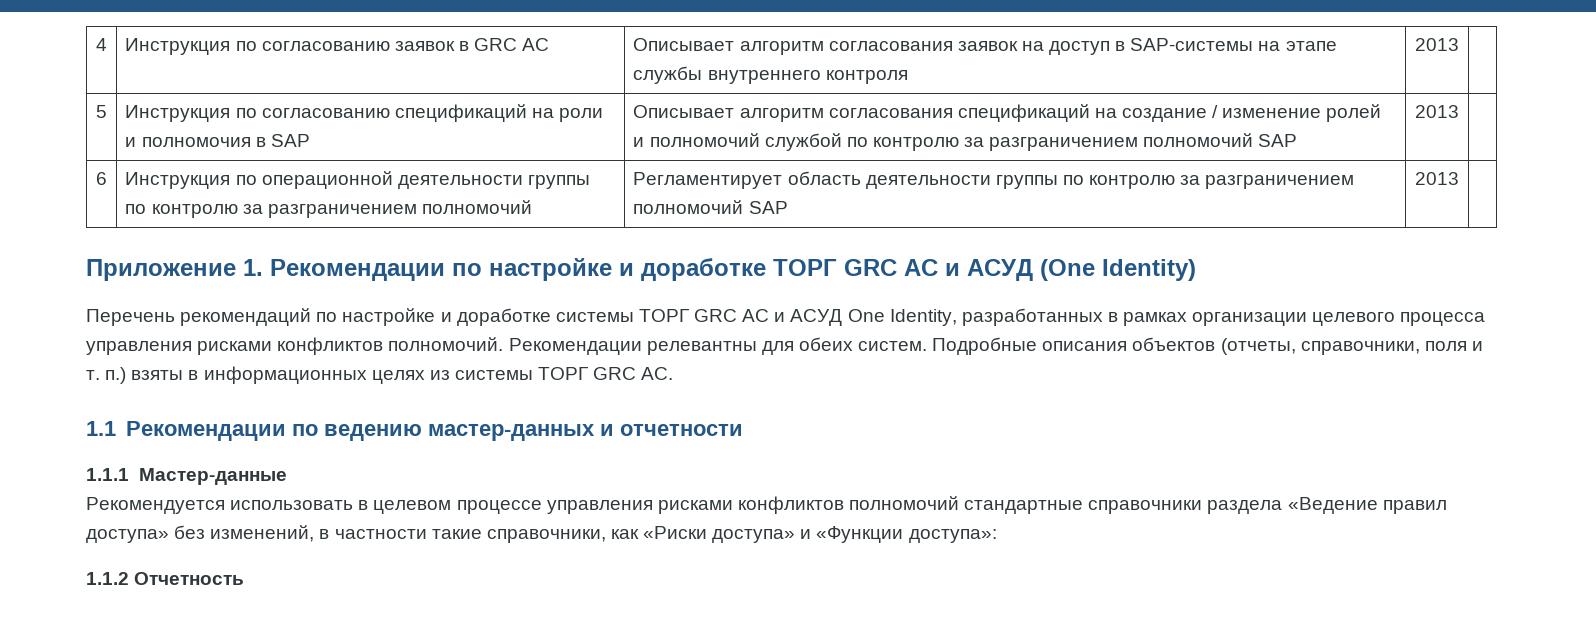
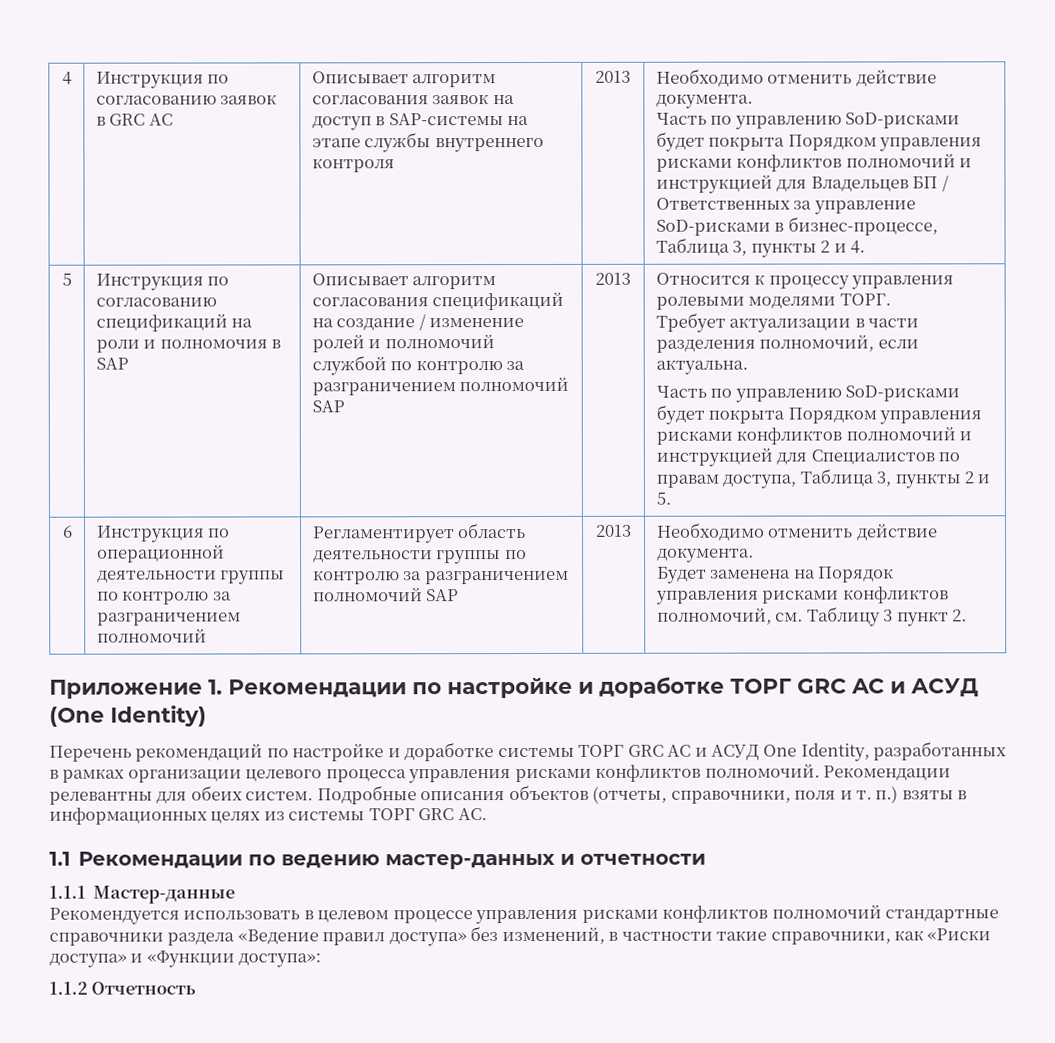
- Описывает алгоритм согласования заявок на доступ в SAP-системы на этапе службы внутреннего контроля | 2013
+ Описывает алгоритм согласования заявок на доступ в SAP-системы на этапе службы внутреннего контроля | 2013 | Необходимо отменить действие документа.
+ Часть по управлению SoD-рисками будет покрыта Порядком управления рисками конфликтов полномочий и инструкцией для Владельцев БП / Ответственных за управление SoD-рисками в бизнес-процессе, Таблица 3, пункты 2 и 4.
+ Относится к процессу управления ролевыми моделями ТОРГ.
+ Требует актуализации в части разделения полномочий, если актуальна.
+ Часть по управлению SoD-рисками будет покрыта Порядком управления рисками конфликтов полномочий и инструкцией для Специалистов по правам доступа, Таблица 3, пункты 2 и 5.
- 6 | Инструкция по операционной деятельности группы по контролю за разграничением полномочий | Регламентирует область деятельности группы по контролю за разграничением полномочий SAP | 2013 |
+ 6 | Инструкция по операционной деятельности группы по контролю за разграничением полномочий | Регламентирует область деятельности группы по контролю за разграничением полномочий SAP | 2013 | Необходимо отменить действие документа.
+ Будет заменена на Порядок управления рисками конфликтов полномочий, см. Таблицу 3 пункт 2.

